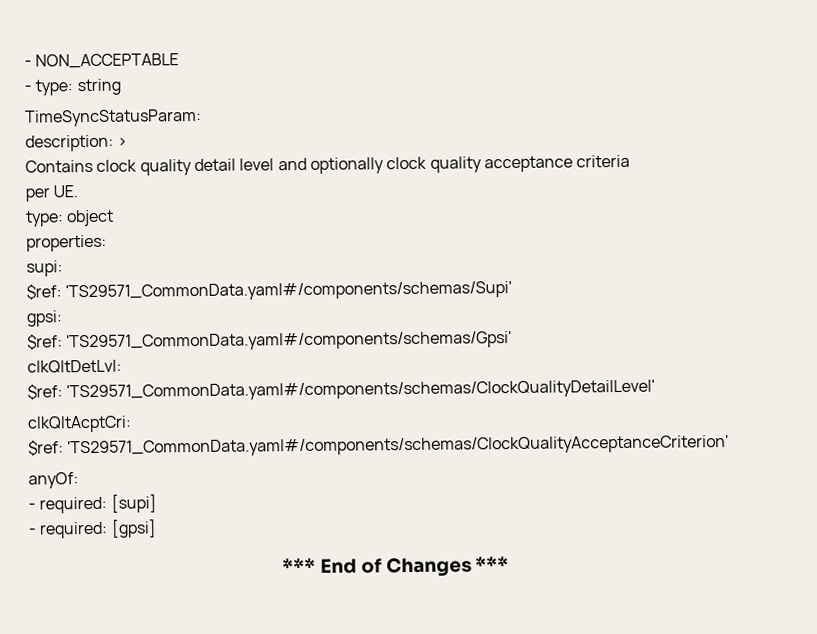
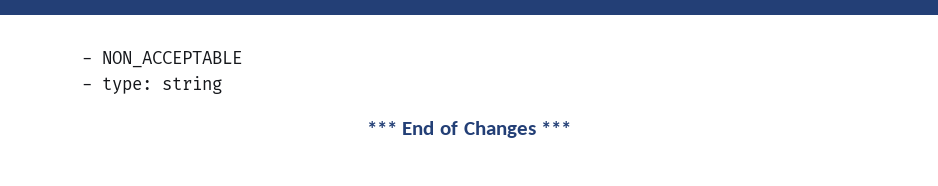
- TimeSyncStatusParam:
- description: >
- Contains clock quality detail level and optionally clock quality acceptance criteria
- per UE.
- type: object
- properties:
- supi:
- $ref: 'TS29571_CommonData.yaml#/components/schemas/Supi'
- gpsi:
- $ref: 'TS29571_CommonData.yaml#/components/schemas/Gpsi'
- clkQltDetLvl:
- $ref: 'TS29571_CommonData.yaml#/components/schemas/ClockQualityDetailLevel'
- clkQltAcptCri:
- $ref: 'TS29571_CommonData.yaml#/components/schemas/ClockQualityAcceptanceCriterion'
- anyOf:
- - required: [supi]
- - required: [gpsi]

